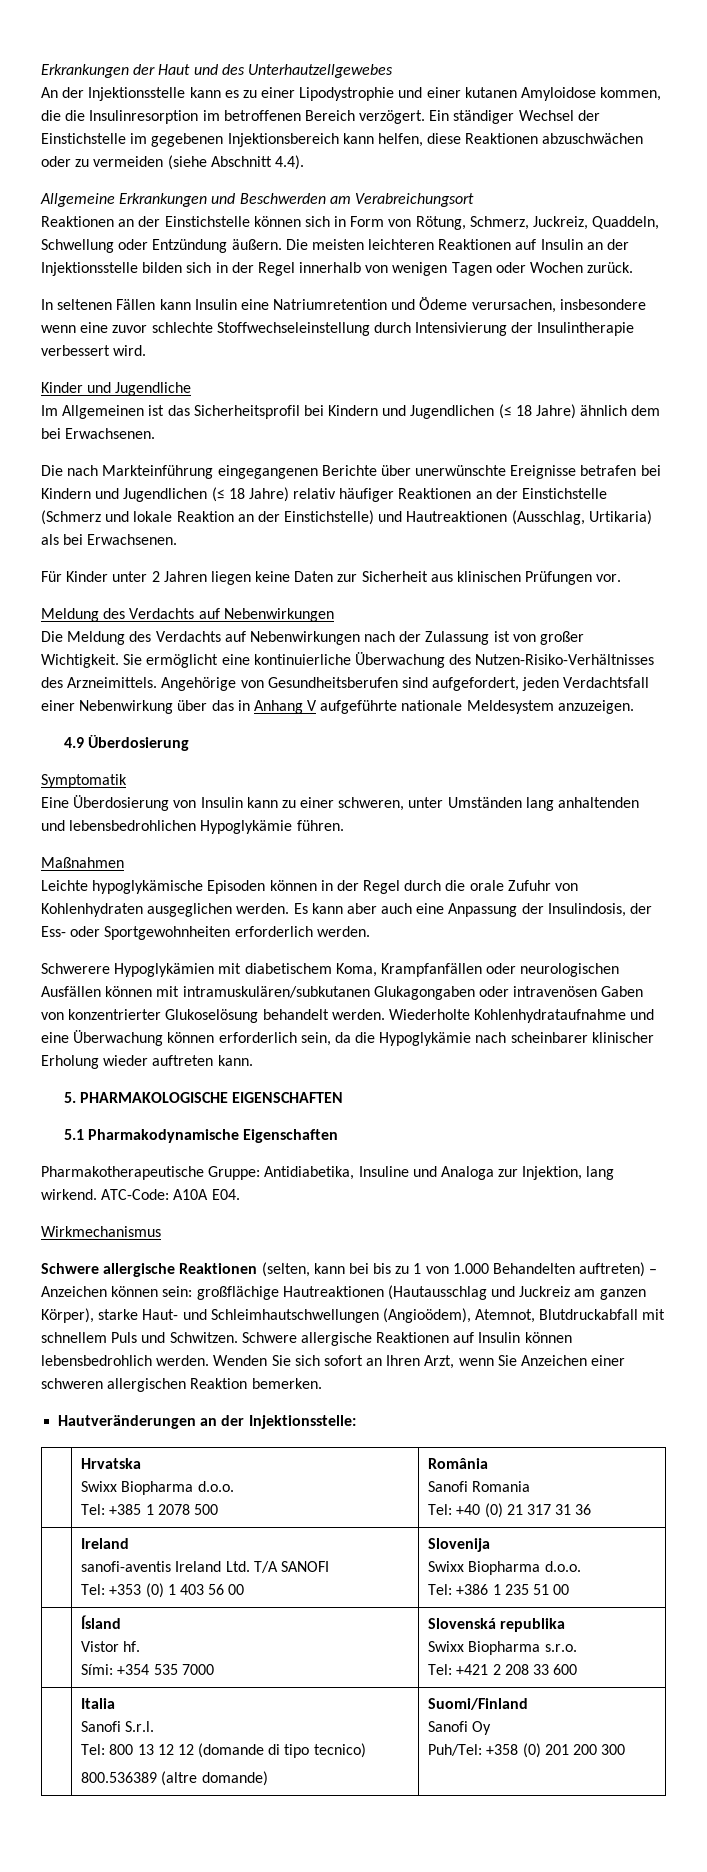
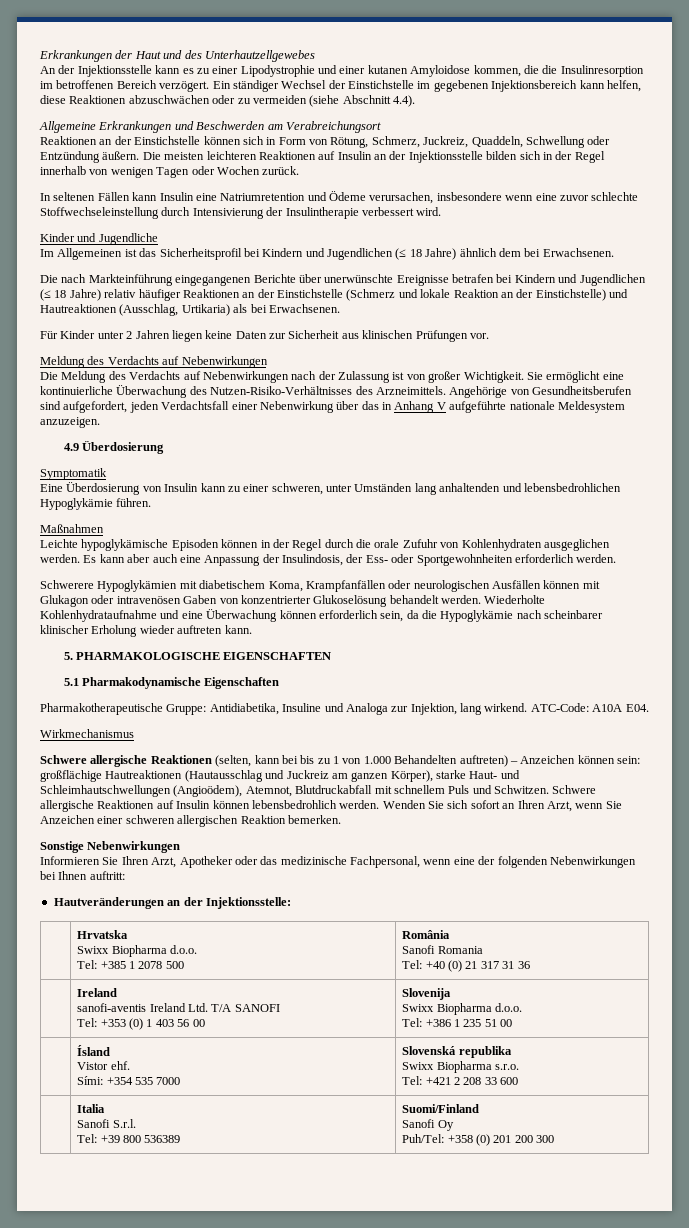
- Schwerere Hypoglykämien mit diabetischem Koma, Krampfanfällen oder neurologischen Ausfällen können mit intramuskulären/subkutanen Glukagongaben oder intravenösen Gaben von konzentrierter Glukoselösung behandelt werden.
+ Schwerere Hypoglykämien mit diabetischem Koma, Krampfanfällen oder neurologischen Ausfällen können mit Glukagon oder intravenösen Gaben von konzentrierter Glukoselösung behandelt werden.
+ Sonstige Nebenwirkungen
+ Informieren Sie Ihren Arzt, Apotheker oder das medizinische Fachpersonal, wenn eine der folgenden Nebenwirkungen bei Ihnen auftritt:
  | Ísland
- Vistor hf.
+ Vistor ehf.
  | Italia
  Sanofi S.r.l.
- Tel: 800 13 12 12 (domande di tipo tecnico)
- 800.536389 (altre domande) | Suomi/Finland
+ Tel: +39 800 536389 | Suomi/Finland

